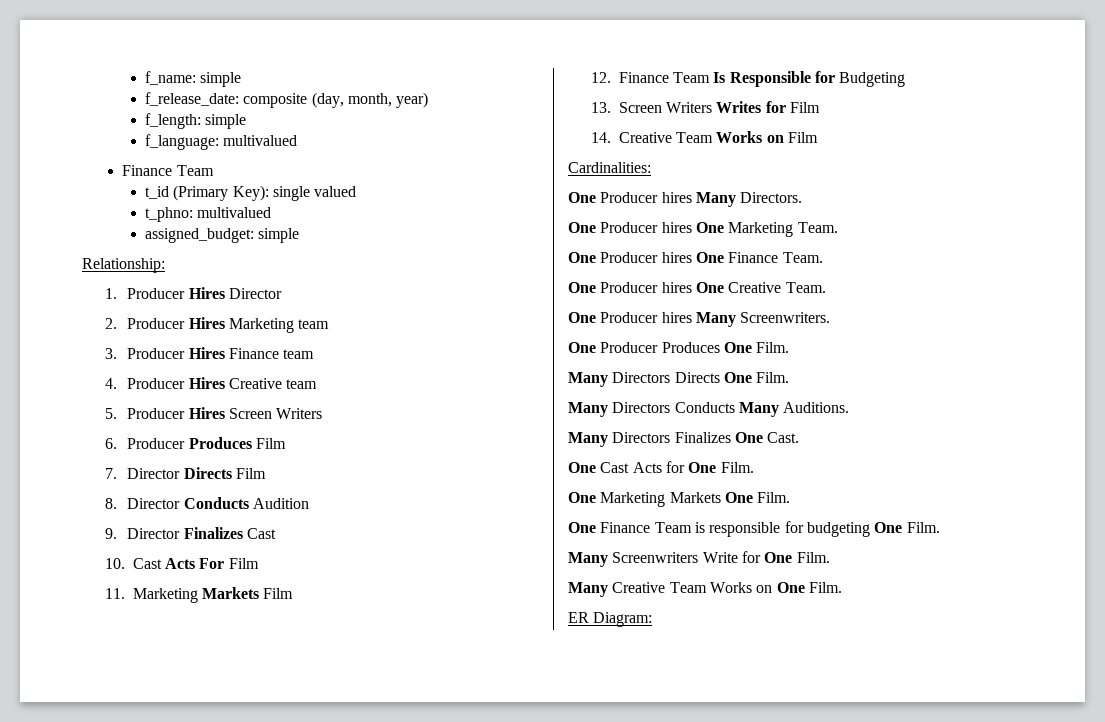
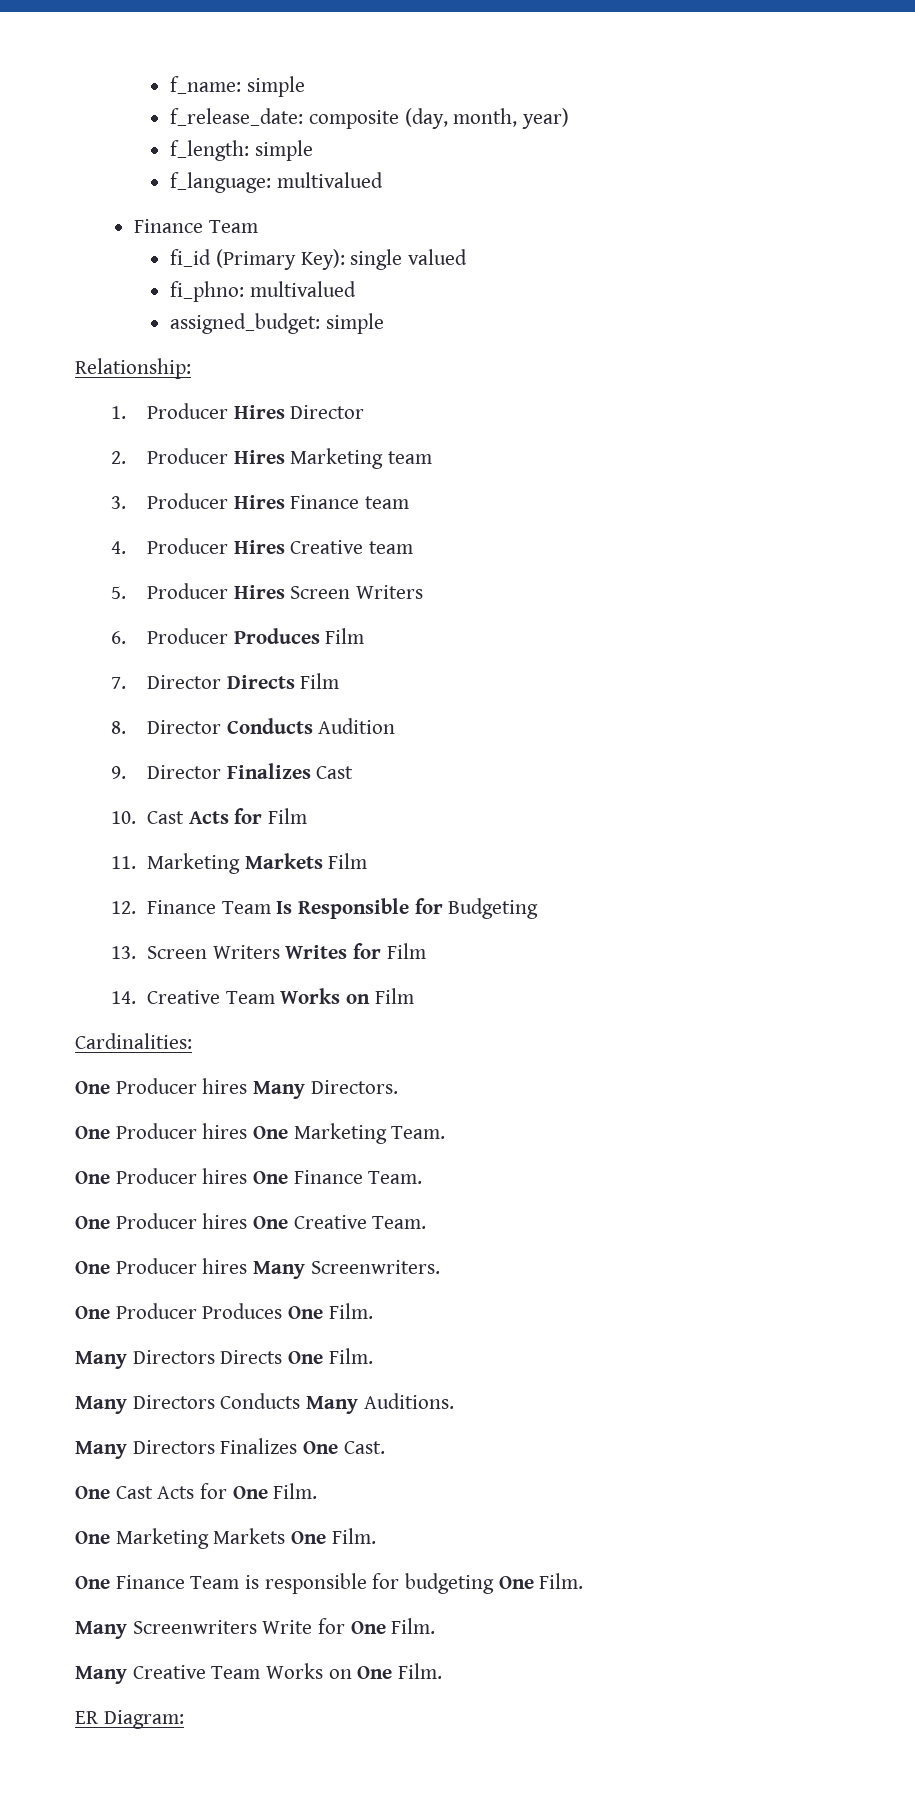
- t_id (Primary Key): single valued
+ fi_id (Primary Key): single valued
- t_phno: multivalued
+ fi_phno: multivalued
- 10. Cast Acts For Film
+ 10. Cast Acts for Film

